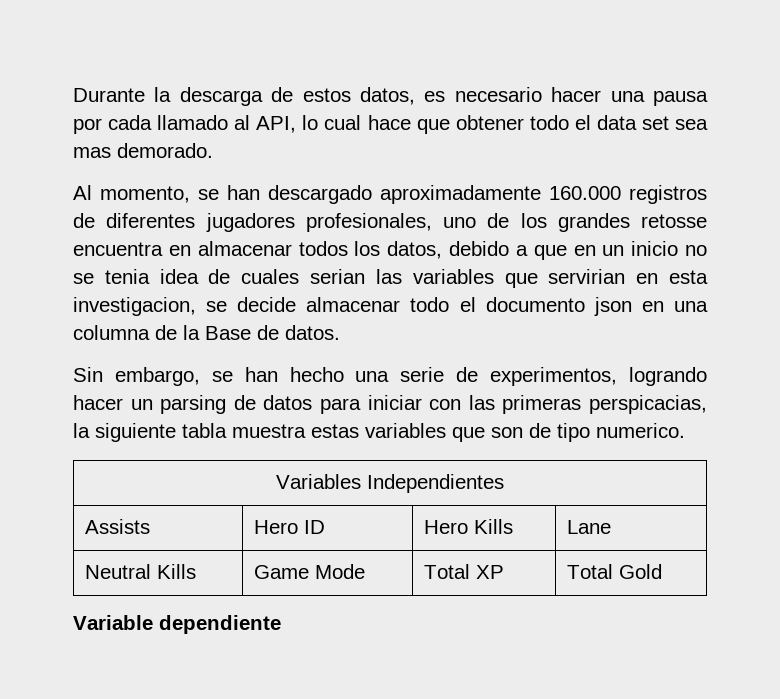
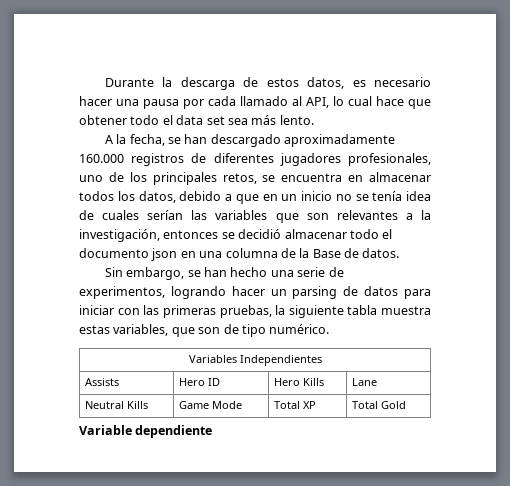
- Durante la descarga de estos datos, es necesario hacer una pausa por cada llamado al API, lo cual hace que obtener todo el data set sea mas demorado.
- Al momento, se han descargado aproximadamente 160.000 registros de diferentes jugadores profesionales, uno de los grandes retosse encuentra en almacenar todos los datos, debido a que en un inicio no se tenia idea de cuales serian las variables que servirian en esta investigacion, se decide almacenar todo el documento json en una columna de la Base de datos.
+ Durante la descarga de estos datos, es necesario hacer una pausa por cada llamado al API, lo cual hace que obtener todo el data set sea más lento.
+ A la fecha, se han descargado aproximadamente 160.000 registros de diferentes jugadores profesionales, uno de los principales retos, se encuentra en almacenar todos los datos, debido a que en un inicio no se tenía idea de cuales serían las variables que son relevantes a la investigación, entonces se decidió almacenar todo el documento json en una columna de la Base de datos.
- Sin embargo, se han hecho una serie de experimentos, logrando hacer un parsing de datos para iniciar con las primeras perspicacias, la siguiente tabla muestra estas variables que son de tipo numerico.
+ Sin embargo, se han hecho una serie de experimentos, logrando hacer un parsing de datos para iniciar con las primeras pruebas, la siguiente tabla muestra estas variables, que son de tipo numérico.

